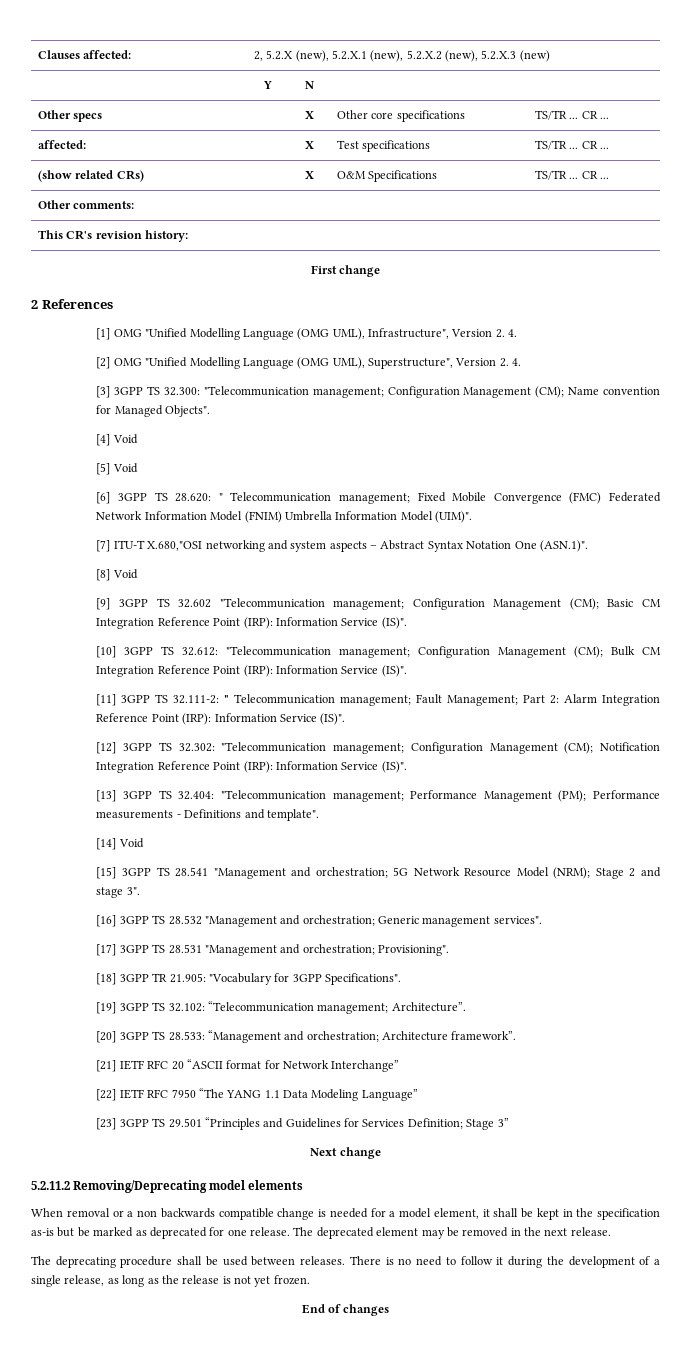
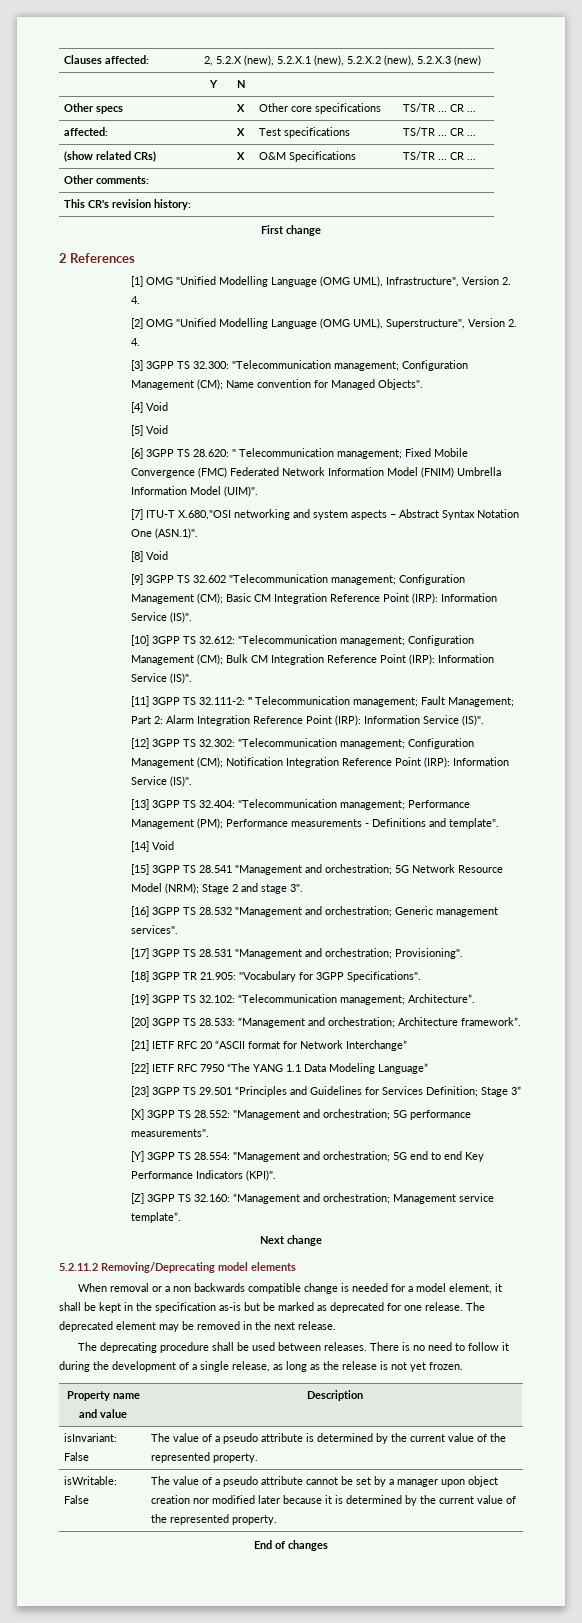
+ [X] 3GPP TS 28.552: "Management and orchestration; 5G performance measurements".
+ [Y] 3GPP TS 28.554: "Management and orchestration; 5G end to end Key Performance Indicators (KPI)".
+ [Z] 3GPP TS 32.160: “Management and orchestration; Management service template”.
+ Property name and value | Description
+ isInvariant: False | The value of a pseudo attribute is determined by the current value of the represented property.
+ isWritable: False | The value of a pseudo attribute cannot be set by a manager upon object creation nor modified later because it is determined by the current value of the represented property.

